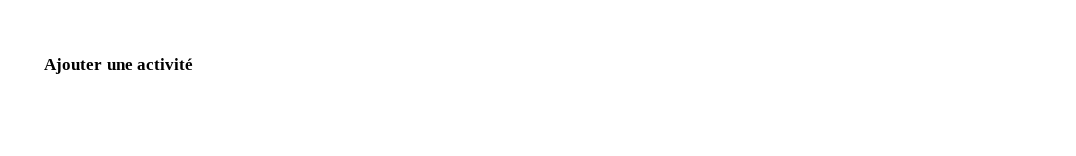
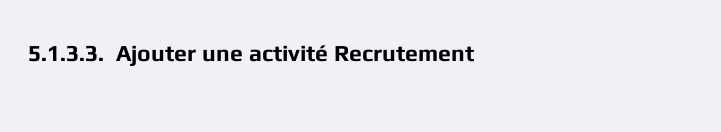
- Ajouter une activité
+ 5.1.3.3. Ajouter une activité Recrutement

